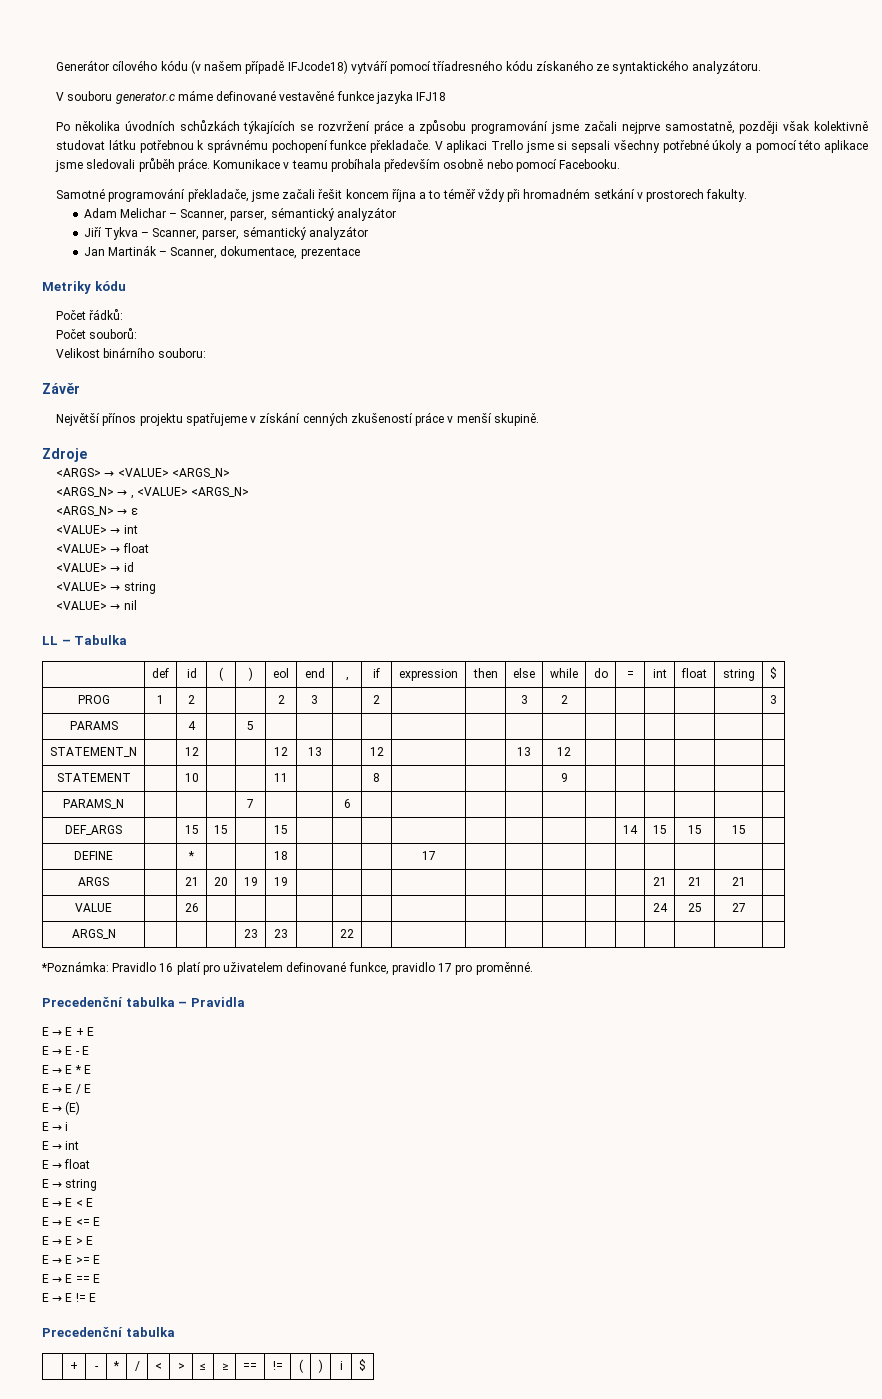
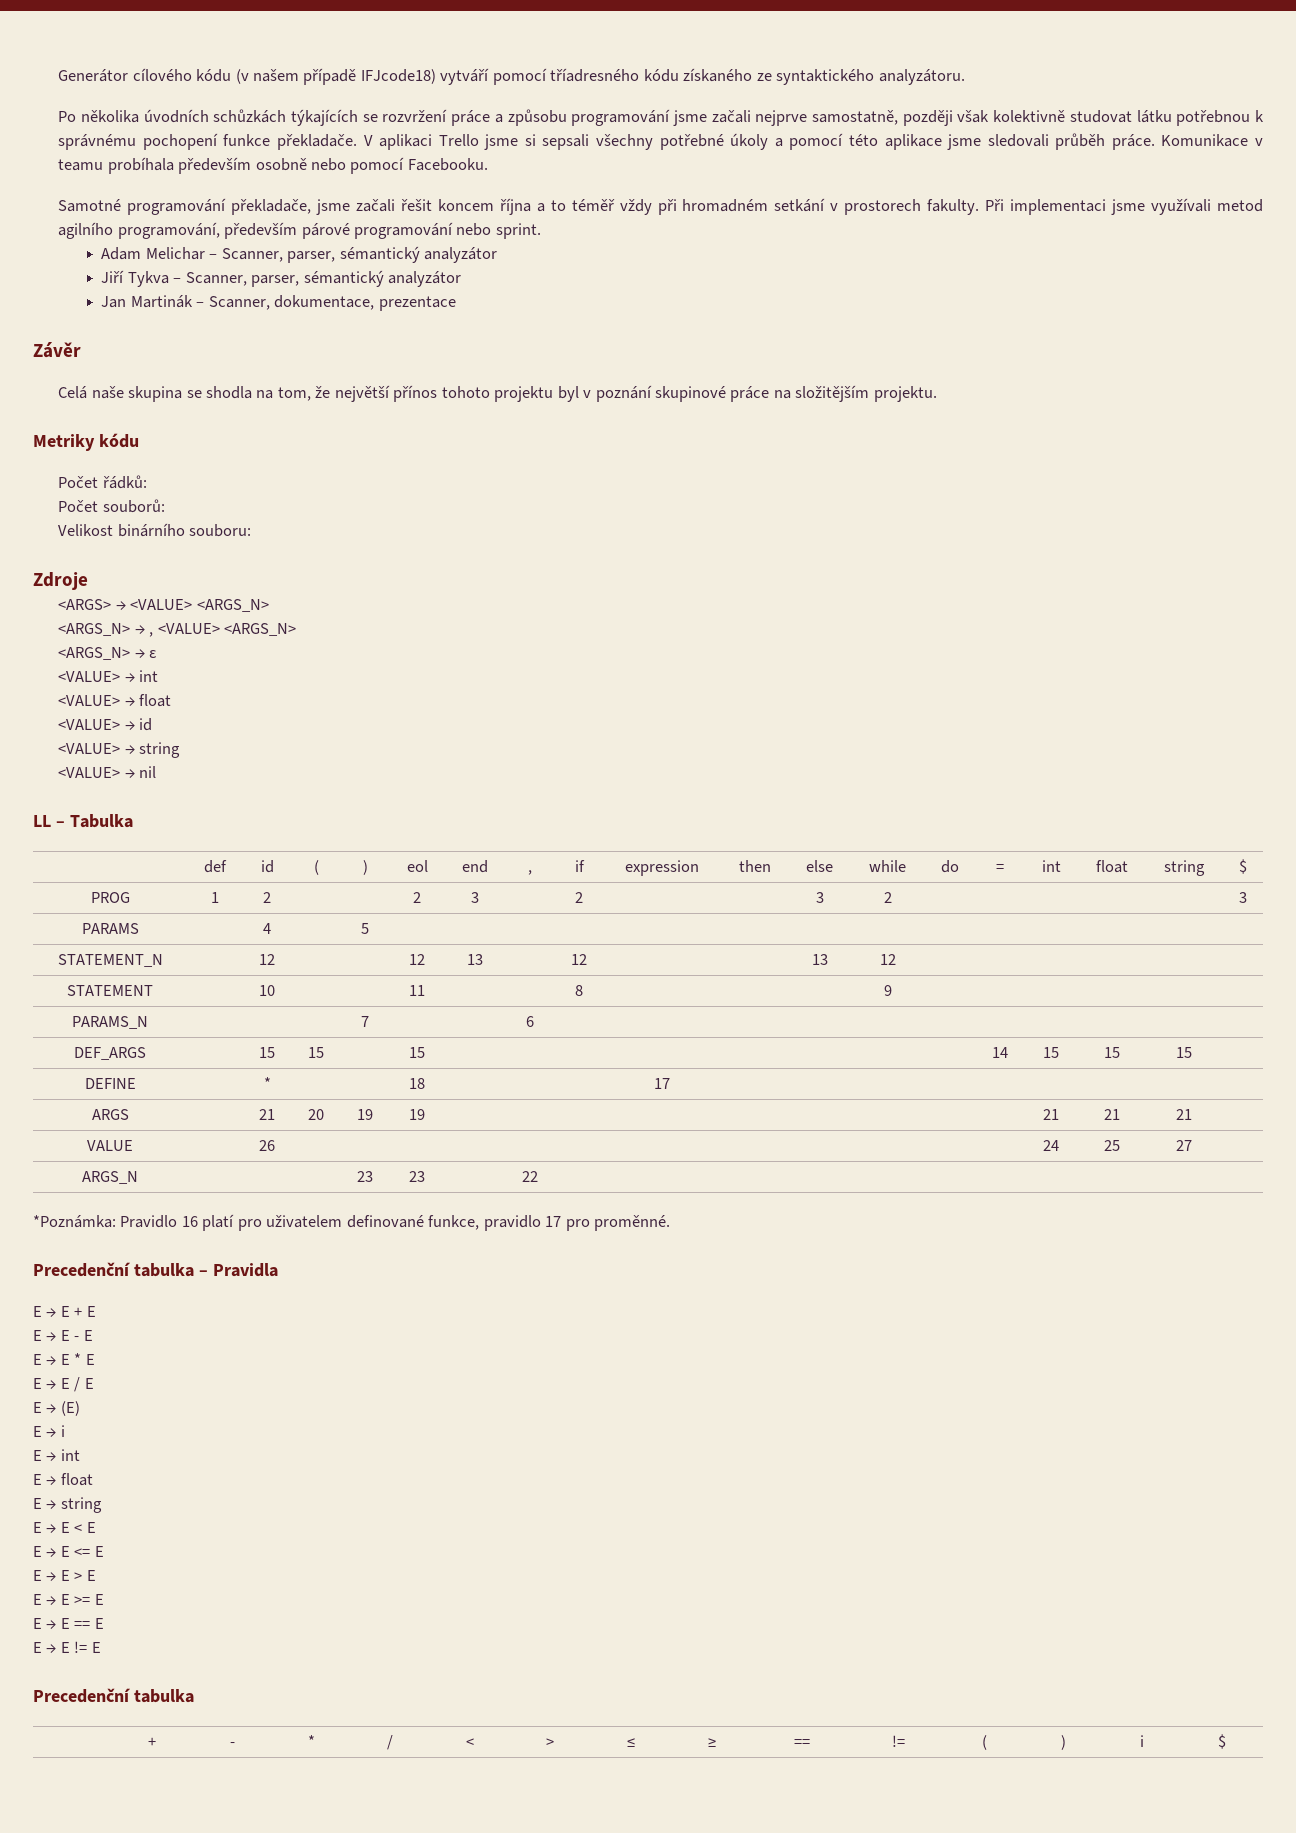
- V souboru generator.c máme definované vestavěné funkce jazyka IFJ18
+ Při implementaci jsme využívali metod agilního programování, především párové programování nebo sprint.
+ Závěr
+ Celá naše skupina se shodla na tom, že největší přínos tohoto projektu byl v poznání skupinové práce na složitějším projektu.
- Závěr
- Největší přínos projektu spatřujeme v získání cenných zkušeností práce v menší skupině.

